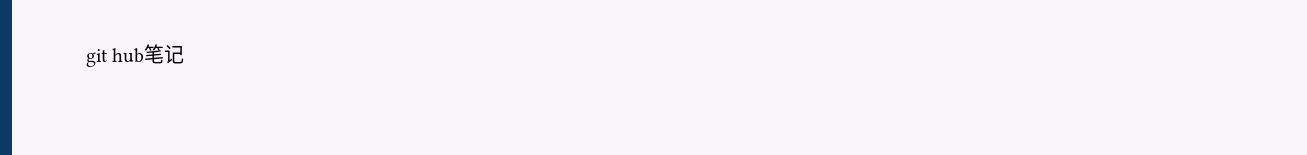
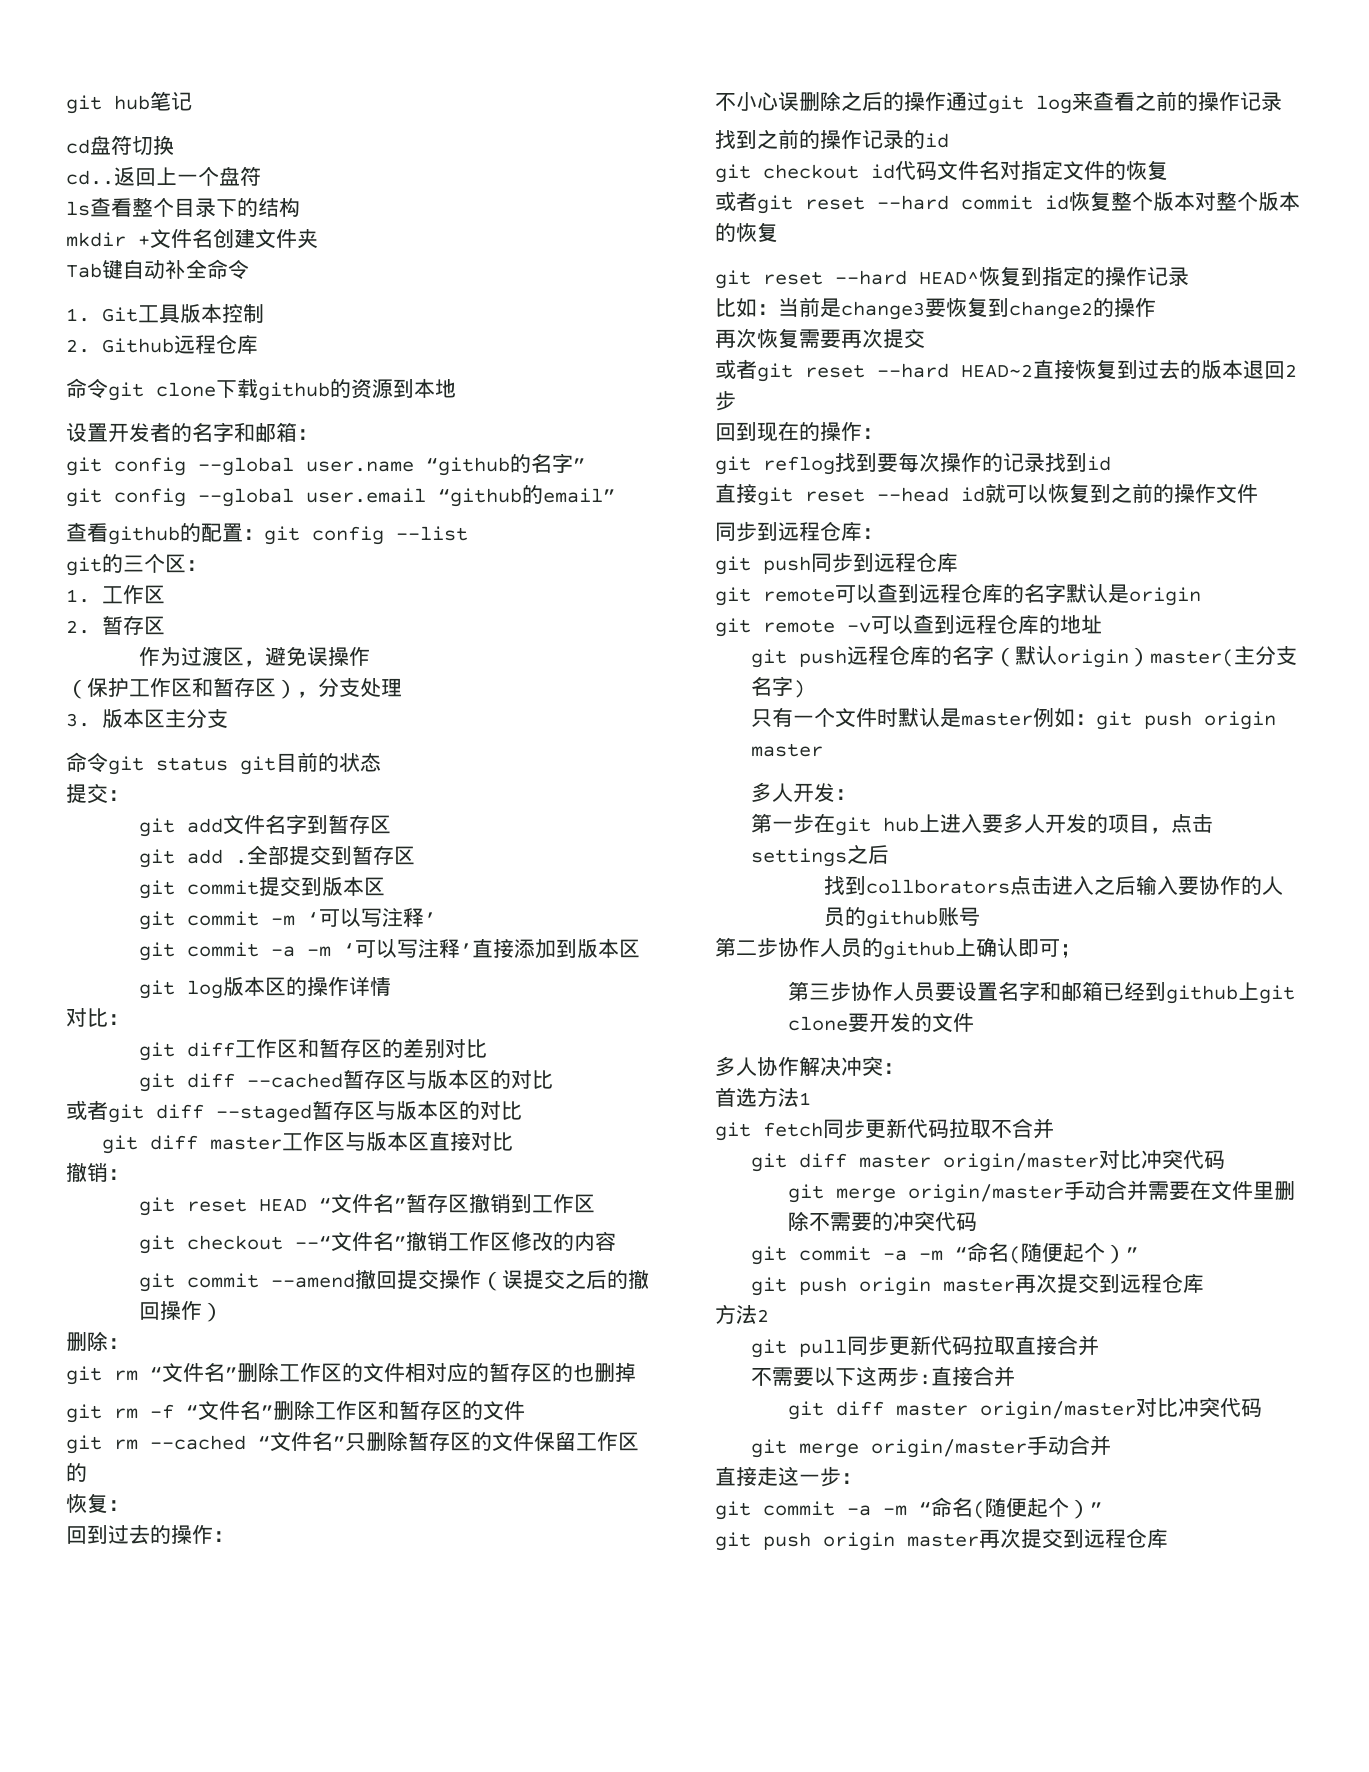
+ cd盘符切换
+ cd..返回上一个盘符
+ ls查看整个目录下的结构
+ mkdir +文件名创建文件夹
+ Tab键自动补全命令
+ 1. Git工具版本控制
+ 2. Github远程仓库
+ 命令git clone下载github的资源到本地
+ 设置开发者的名字和邮箱：
+ git config --global user.name “github的名字”
+ git config --global user.email “github的email”
+ 查看github的配置：git config --list
+ git的三个区：
+ 1.工作区
+ 2.暂存区
+ 作为过渡区，避免误操作
+ （保护工作区和暂存区），分支处理
+ 3.版本区主分支
+ 命令git status git目前的状态
+ 提交：
+ git add文件名字到暂存区
+ git add .全部提交到暂存区
+ git commit提交到版本区
+ git commit -m ‘可以写注释’
+ git commit -a -m ‘可以写注释’直接添加到版本区
+ git log版本区的操作详情
+ 对比：
+ git diff工作区和暂存区的差别对比
+ git diff --cached暂存区与版本区的对比
+ 或者git diff --staged暂存区与版本区的对比
+ git diff master工作区与版本区直接对比
+ 撤销：
+ git reset HEAD “文件名”暂存区撤销到工作区
+ git checkout --“文件名”撤销工作区修改的内容
+ git commit --amend撤回提交操作（误提交之后的撤回操作）
+ 删除：
+ git rm “文件名”删除工作区的文件相对应的暂存区的也删掉
+ git rm -f “文件名”删除工作区和暂存区的文件
+ git rm --cached “文件名”只删除暂存区的文件保留工作区的
+ 恢复：
+ 回到过去的操作：
+ 不小心误删除之后的操作通过git log来查看之前的操作记录
+ 找到之前的操作记录的id
+ git checkout id代码文件名对指定文件的恢复
+ 或者git reset --hard commit id恢复整个版本对整个版本的恢复
+ git reset --hard HEAD^恢复到指定的操作记录
+ 比如：当前是change3要恢复到change2的操作
+ 再次恢复需要再次提交
+ 或者git reset --hard HEAD~2直接恢复到过去的版本退回2步
+ 回到现在的操作：
+ git reflog找到要每次操作的记录找到id
+ 直接git reset --head id就可以恢复到之前的操作文件
+ 同步到远程仓库：
+ git push同步到远程仓库
+ git remote可以查到远程仓库的名字默认是origin
+ git remote -v可以查到远程仓库的地址
+ git push远程仓库的名字（默认origin）master(主分支名字)
+ 只有一个文件时默认是master例如：git push origin master
+ 多人开发：
+ 第一步在git hub上进入要多人开发的项目，点击settings之后
+ 找到collborators点击进入之后输入要协作的人员的github账号
+ 第二步协作人员的github上确认即可；
+ 第三步协作人员要设置名字和邮箱已经到github上git clone要开发的文件
+ 多人协作解决冲突：
+ 首选方法1
+ git fetch同步更新代码拉取不合并
+ git diff master origin/master对比冲突代码
+ git merge origin/master手动合并需要在文件里删除不需要的冲突代码
+ git commit -a -m “命名(随便起个）”
+ git push origin master再次提交到远程仓库
+ 方法2
+ git pull同步更新代码拉取直接合并
+ 不需要以下这两步:直接合并
+ git diff master origin/master对比冲突代码
+ git merge origin/master手动合并
+ 直接走这一步：
+ git commit -a -m “命名(随便起个）”
+ git push origin master再次提交到远程仓库

